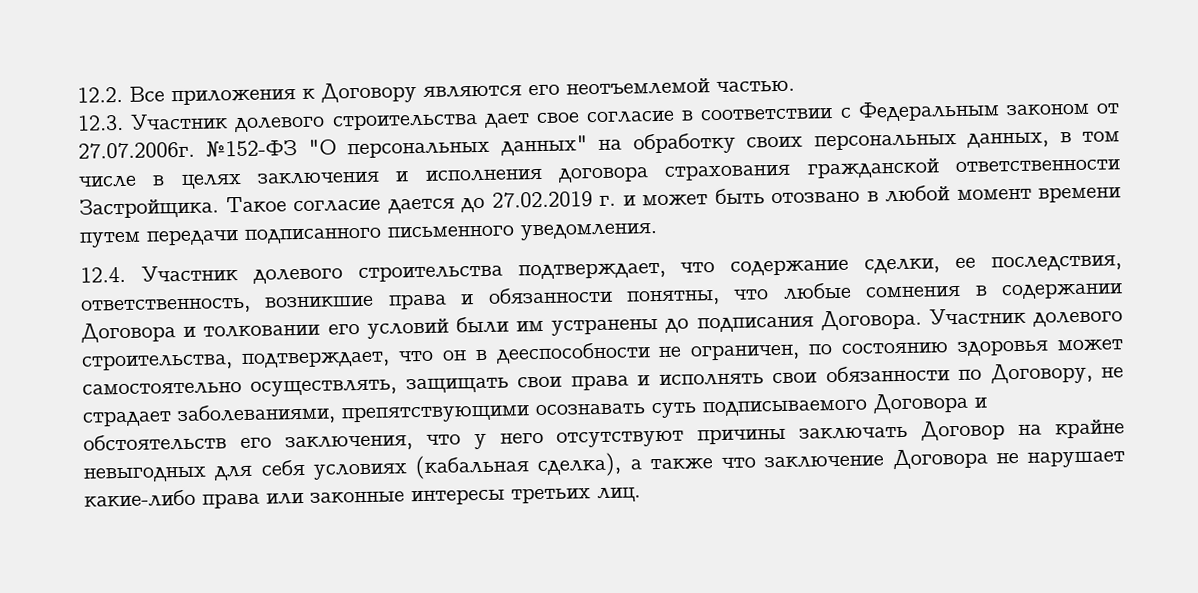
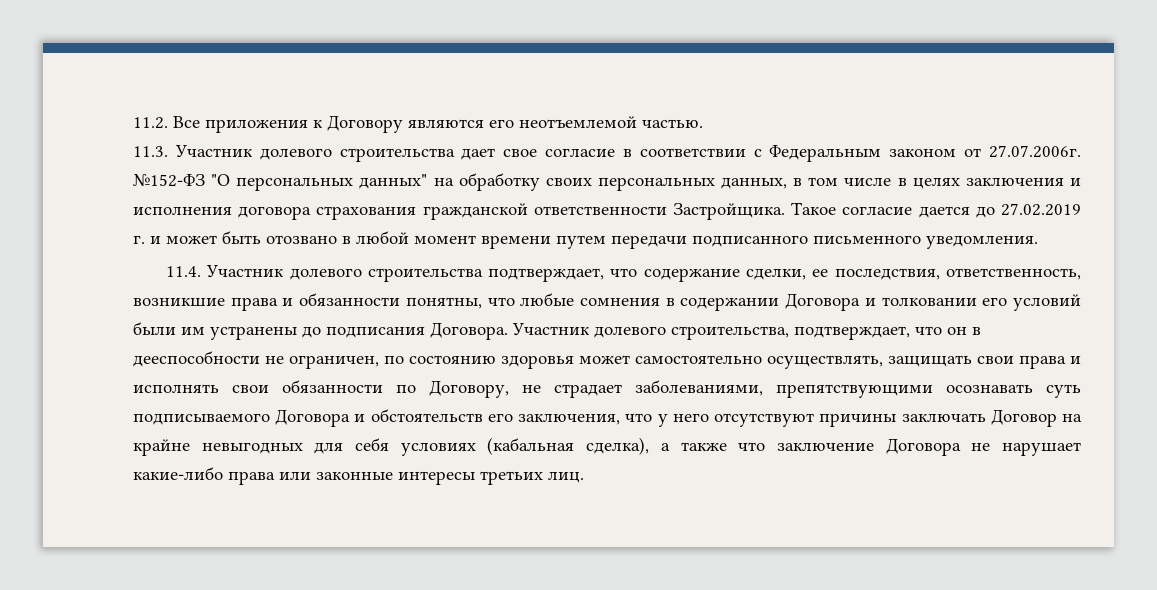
- 12.2. Все приложения к Договору являются его неотъемлемой частью.
+ 11.2. Все приложения к Договору являются его неотъемлемой частью.
- 12.3. Участник долевого строительства дает свое согласие в соответствии с Федеральным законом от 27.07.2006г. №152-ФЗ "О персональных данных" на обработку своих персональных данных, в том числе в целях заключения и исполнения договора страхования гражданской ответственности Застройщика.
+ 11.3. Участник долевого строительства дает свое согласие в соответствии с Федеральным законом от 27.07.2006г. №152-ФЗ "О персональных данных" на обработку своих персональных данных, в том числе в целях заключения и исполнения договора страхования гражданской ответственности Застройщика.
- 12.4. Участник долевого строительства подтверждает, что содержание сделки, ее последствия, ответственность, возникшие права и обязанности понятны, что любые сомнения в содержании Договора и толковании его условий были им устранены до подписания Договора.
+ 11.4. Участник долевого строительства подтверждает, что содержание сделки, ее последствия, ответственность, возникшие права и обязанности понятны, что любые сомнения в содержании Договора и толковании его условий были им устранены до подписания Договора.

